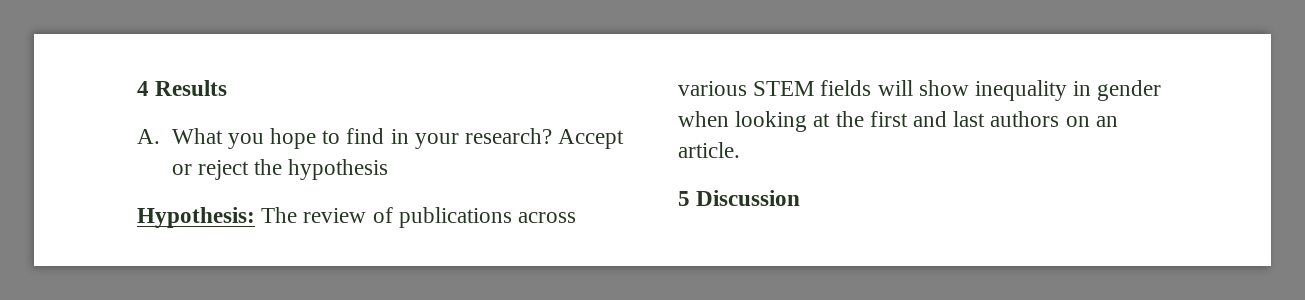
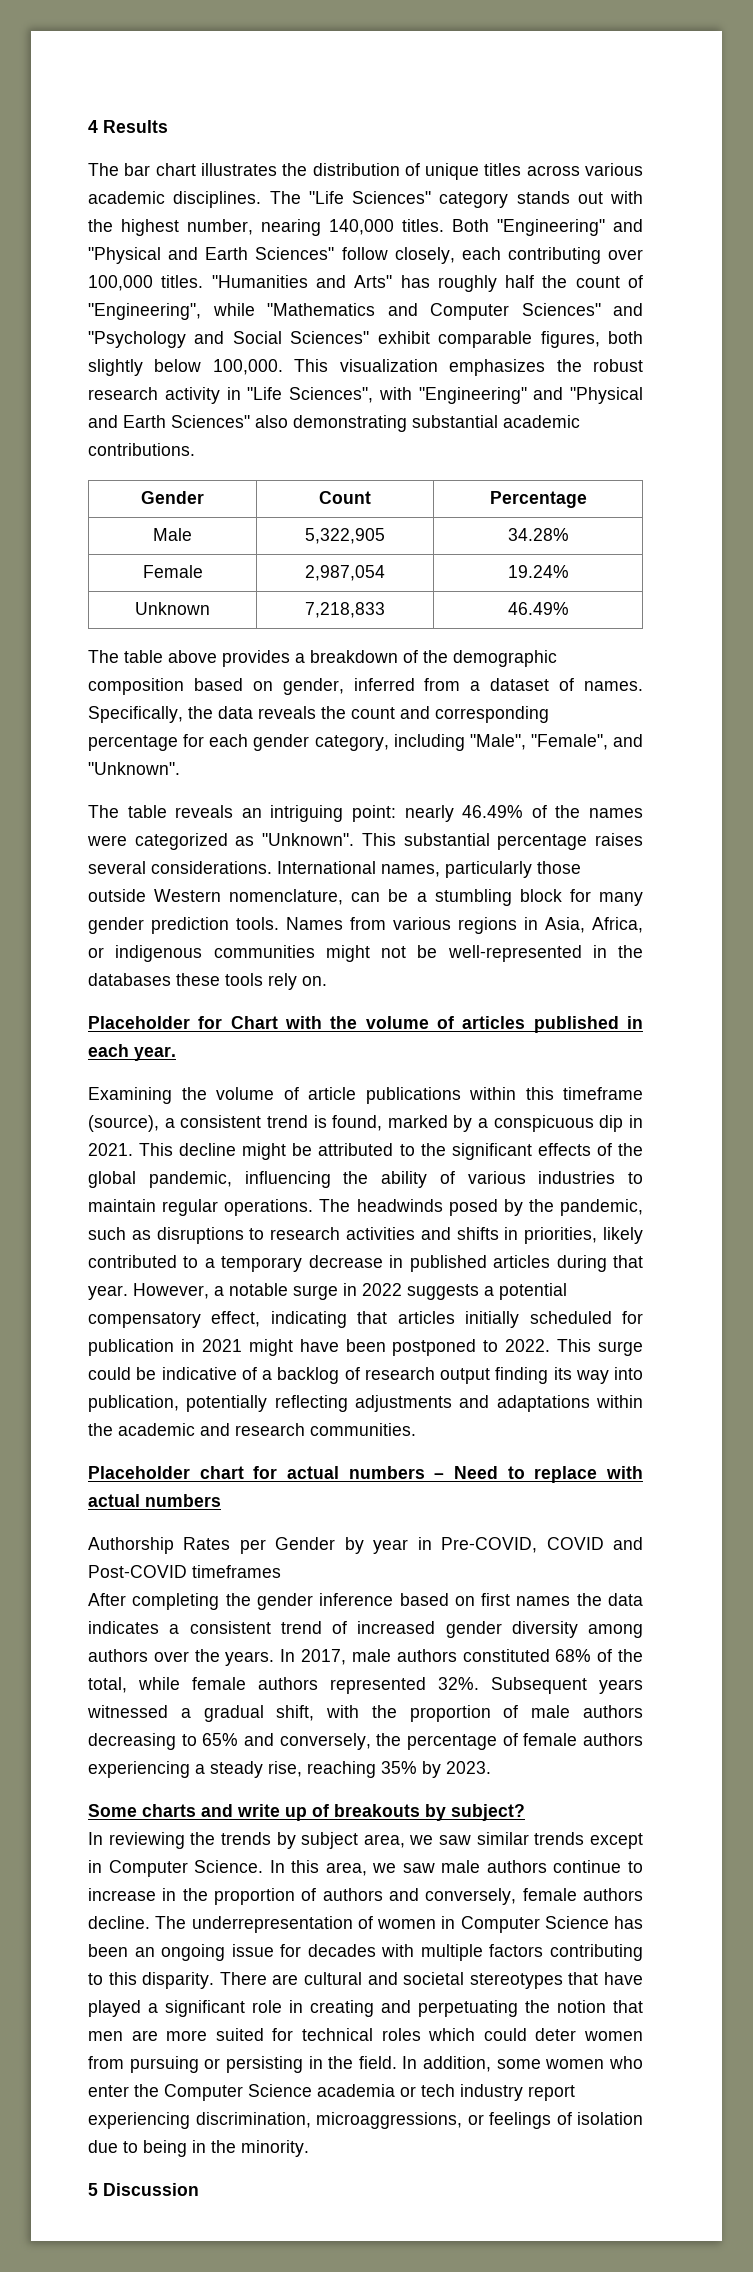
- A. What you hope to find in your research? Accept or reject the hypothesis
- Hypothesis: The review of publications across various STEM fields will show inequality in gender when looking at the first and last authors on an article.
+ The bar chart illustrates the distribution of unique titles across various academic disciplines. The "Life Sciences" category stands out with the highest number, nearing 140,000 titles. Both "Engineering" and "Physical and Earth Sciences" follow closely, each contributing over 100,000 titles. "Humanities and Arts" has roughly half the count of "Engineering", while "Mathematics and Computer Sciences" and "Psychology and Social Sciences" exhibit comparable figures, both slightly below 100,000. This visualization emphasizes the robust research activity in "Life Sciences", with "Engineering" and "Physical and Earth Sciences" also demonstrating substantial academic contributions.
+ Gender | Count | Percentage
+ Male | 5,322,905 | 34.28%
+ Female | 2,987,054 | 19.24%
+ Unknown | 7,218,833 | 46.49%
+ The table above provides a breakdown of the demographic composition based on gender, inferred from a dataset of names. Specifically, the data reveals the count and corresponding percentage for each gender category, including "Male", "Female", and "Unknown".
+ The table reveals an intriguing point: nearly 46.49% of the names were categorized as "Unknown". This substantial percentage raises several considerations. International names, particularly those outside Western nomenclature, can be a stumbling block for many gender prediction tools. Names from various regions in Asia, Africa, or indigenous communities might not be well-represented in the databases these tools rely on.
+ Placeholder for Chart with the volume of articles published in each year.
+ Examining the volume of article publications within this timeframe (source), a consistent trend is found, marked by a conspicuous dip in 2021. This decline might be attributed to the significant effects of the global pandemic, influencing the ability of various industries to maintain regular operations. The headwinds posed by the pandemic, such as disruptions to research activities and shifts in priorities, likely contributed to a temporary decrease in published articles during that year. However, a notable surge in 2022 suggests a potential compensatory effect, indicating that articles initially scheduled for publication in 2021 might have been postponed to 2022. This surge could be indicative of a backlog of research output finding its way into publication, potentially reflecting adjustments and adaptations within the academic and research communities.
+ Placeholder chart for actual numbers – Need to replace with actual numbers
+ Authorship Rates per Gender by year in Pre-COVID, COVID and Post-COVID timeframes
+ After completing the gender inference based on first names the data indicates a consistent trend of increased gender diversity among authors over the years. In 2017, male authors constituted 68% of the total, while female authors represented 32%. Subsequent years witnessed a gradual shift, with the proportion of male authors decreasing to 65% and conversely, the percentage of female authors experiencing a steady rise, reaching 35% by 2023.
+ Some charts and write up of breakouts by subject?
+ In reviewing the trends by subject area, we saw similar trends except in Computer Science. In this area, we saw male authors continue to increase in the proportion of authors and conversely, female authors decline. The underrepresentation of women in Computer Science has been an ongoing issue for decades with multiple factors contributing to this disparity. There are cultural and societal stereotypes that have played a significant role in creating and perpetuating the notion that men are more suited for technical roles which could deter women from pursuing or persisting in the field. In addition, some women who enter the Computer Science academia or tech industry report experiencing discrimination, microaggressions, or feelings of isolation due to being in the minority.

